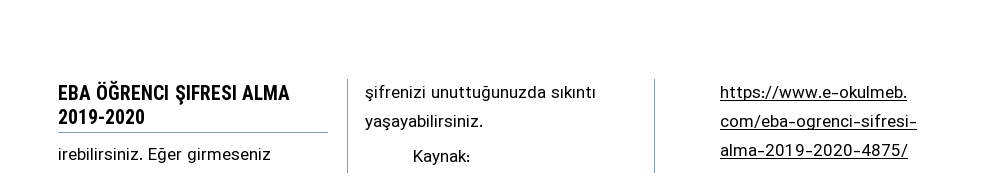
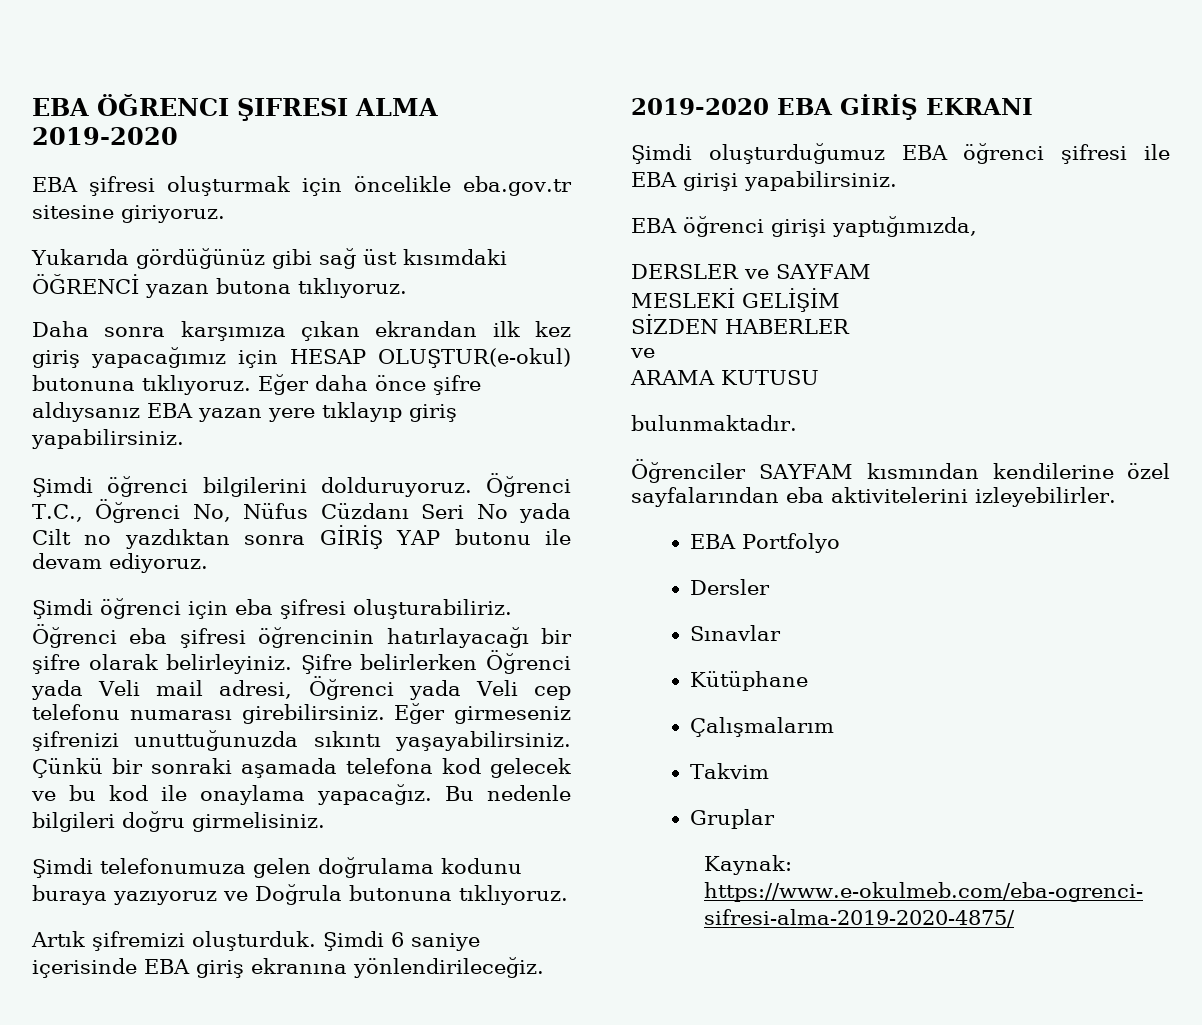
- irebilirsiniz.
+ EBA şifresi oluşturmak için öncelikle eba.gov.tr sitesine giriyoruz.
+ Yukarıda gördüğünüz gibi sağ üst kısımdaki ÖĞRENCİ yazan butona tıklıyoruz.
+ Daha sonra karşımıza çıkan ekrandan ilk kez giriş yapacağımız için HESAP OLUŞTUR(e-okul) butonuna tıklıyoruz. Eğer daha önce şifre aldıysanız EBA yazan yere tıklayıp giriş yapabilirsiniz.
+ Şimdi öğrenci bilgilerini dolduruyoruz. Öğrenci T.C., Öğrenci No, Nüfus Cüzdanı Seri No yada Cilt no yazdıktan sonra GİRİŞ YAP butonu ile devam ediyoruz.
+ Şimdi öğrenci için eba şifresi oluşturabiliriz. Öğrenci eba şifresi öğrencinin hatırlayacağı bir şifre olarak belirleyiniz. Şifre belirlerken Öğrenci yada Veli mail adresi, Öğrenci yada Veli cep telefonu numarası girebilirsiniz.
+ Çünkü bir sonraki aşamada telefona kod gelecek ve bu kod ile onaylama yapacağız. Bu nedenle bilgileri doğru girmelisiniz.
+ Şimdi telefonumuza gelen doğrulama kodunu buraya yazıyoruz ve Doğrula butonuna tıklıyoruz.
+ Artık şifremizi oluşturduk. Şimdi 6 saniye içerisinde EBA giriş ekranına yönlendirileceğiz.
+ 2019-2020 EBA GİRİŞ EKRANI
+ Şimdi oluşturduğumuz EBA öğrenci şifresi ile EBA girişi yapabilirsiniz.
+ EBA öğrenci girişi yaptığımızda,
+ DERSLER ve SAYFAM
+ MESLEKİ GELİŞİM
+ SİZDEN HABERLER
+ ve
+ ARAMA KUTUSU
+ bulunmaktadır.
+ Öğrenciler SAYFAM kısmından kendilerine özel sayfalarından eba aktivitelerini izleyebilirler.
+ EBA Portfolyo
+ Dersler
+ Sınavlar
+ Kütüphane
+ Çalışmalarım
+ Takvim
+ Gruplar

